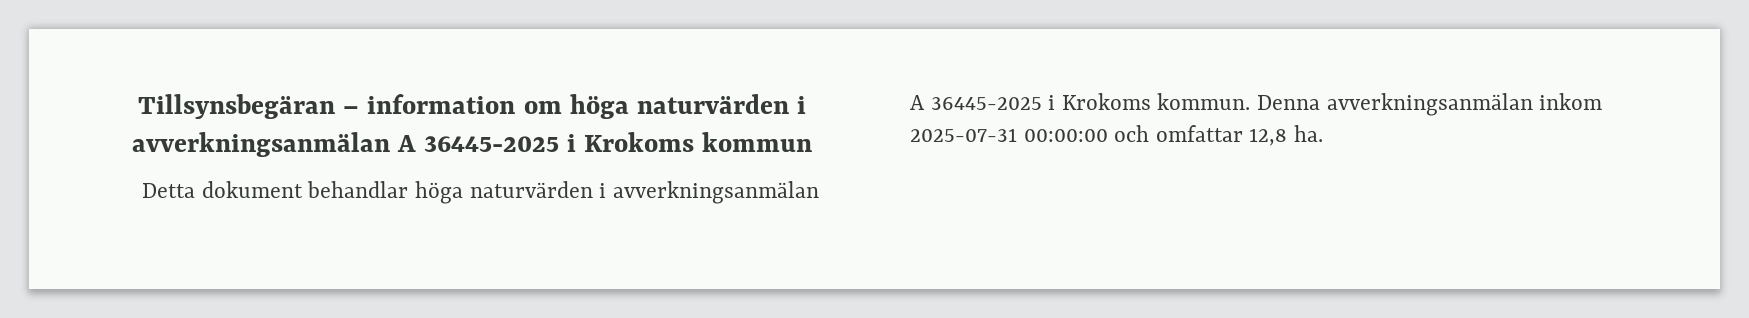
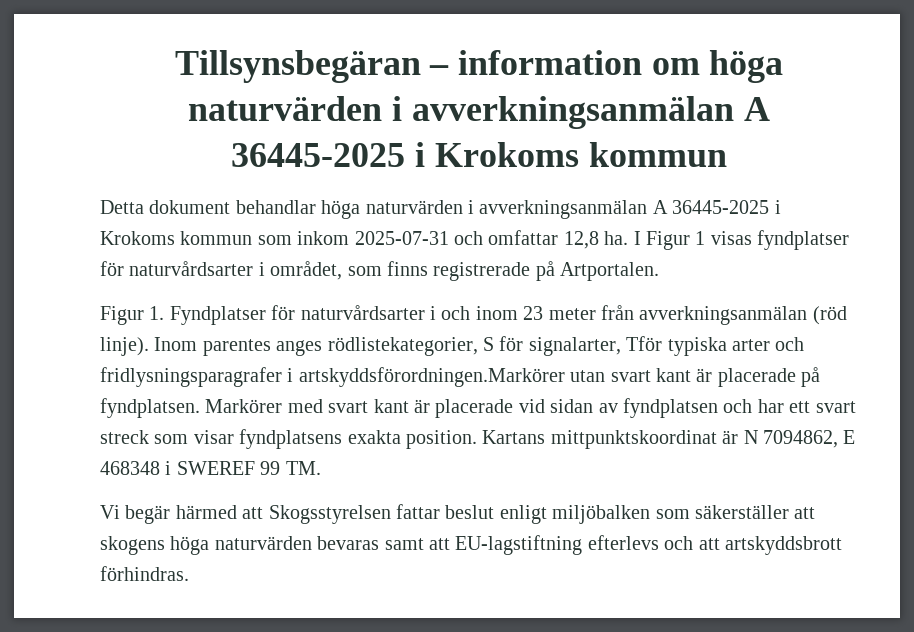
- Detta dokument behandlar höga naturvärden i avverkningsanmälan A 36445-2025 i Krokoms kommun. Denna avverkningsanmälan inkom 2025-07-31 00:00:00 och omfattar 12,8 ha.
+ Detta dokument behandlar höga naturvärden i avverkningsanmälan A 36445-2025 i Krokoms kommun som inkom 2025-07-31 och omfattar 12,8 ha.
+ I Figur 1 visas fyndplatser för naturvårdsarter i området, som finns registrerade på Artportalen.
+ Figur 1. Fyndplatser för naturvårdsarter i och inom 23 meter från avverkningsanmälan (röd linje). Inom parentes anges rödlistekategorier, S för signalarter, Tför typiska arter och fridlysningsparagrafer i artskyddsförordningen.Markörer utan svart kant är placerade på fyndplatsen. Markörer med svart kant är placerade vid sidan av fyndplatsen och har ett svart streck som visar fyndplatsens exakta position. Kartans mittpunktskoordinat är N 7094862, E 468348 i SWEREF 99 TM.
+ Vi begär härmed att Skogsstyrelsen fattar beslut enligt miljöbalken som säkerställer att skogens höga naturvärden bevaras samt att EU-lagstiftning efterlevs och att artskyddsbrott förhindras.

